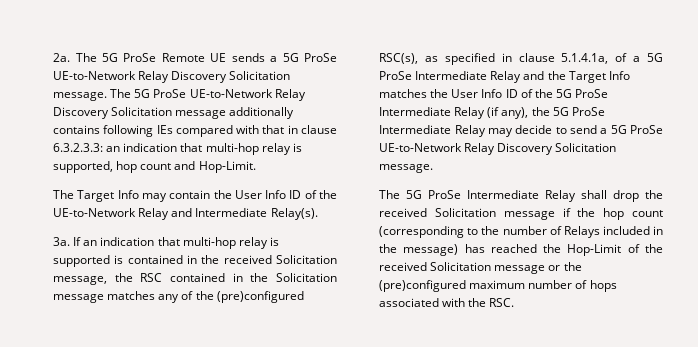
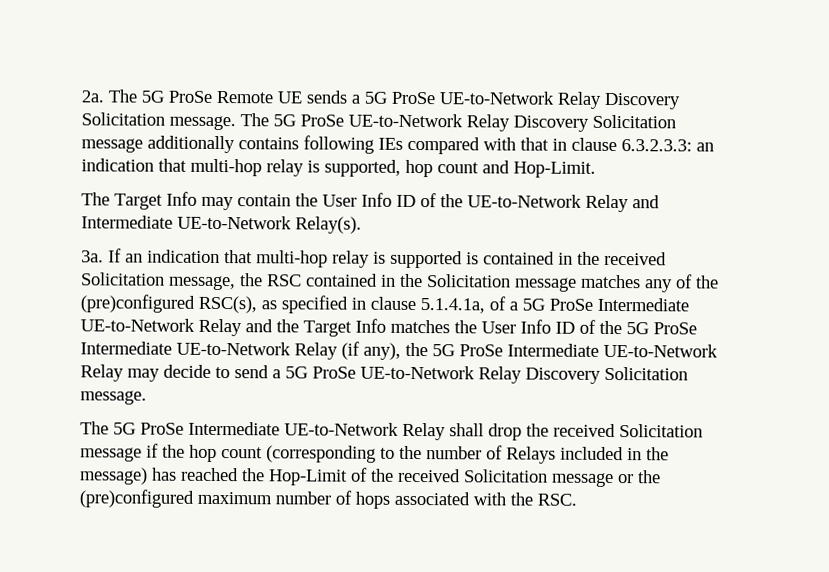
- The Target Info may contain the User Info ID of the UE-to-Network Relay and Intermediate Relay(s).
+ The Target Info may contain the User Info ID of the UE-to-Network Relay and Intermediate UE-to-Network Relay(s).
- If an indication that multi-hop relay is supported is contained in the received Solicitation message, the RSC contained in the Solicitation message matches any of the (pre)configured RSC(s), as specified in clause 5.1.4.1a, of a 5G ProSe Intermediate Relay and the Target Info matches the User Info ID of the 5G ProSe Intermediate Relay (if any), the 5G ProSe Intermediate Relay may decide to send a 5G ProSe UE-to-Network Relay Discovery Solicitation message.
+ If an indication that multi-hop relay is supported is contained in the received Solicitation message, the RSC contained in the Solicitation message matches any of the (pre)configured RSC(s), as specified in clause 5.1.4.1a, of a 5G ProSe Intermediate UE-to-Network Relay and the Target Info matches the User Info ID of the 5G ProSe Intermediate UE-to-Network Relay (if any), the 5G ProSe Intermediate UE-to-Network Relay may decide to send a 5G ProSe UE-to-Network Relay Discovery Solicitation message.
- The 5G ProSe Intermediate Relay shall drop the received Solicitation message if the hop count (corresponding to the number of Relays included in the message) has reached the Hop-Limit of the received Solicitation message or the (pre)configured maximum number of hops associated with the RSC.
+ The 5G ProSe Intermediate UE-to-Network Relay shall drop the received Solicitation message if the hop count (corresponding to the number of Relays included in the message) has reached the Hop-Limit of the received Solicitation message or the (pre)configured maximum number of hops associated with the RSC.

